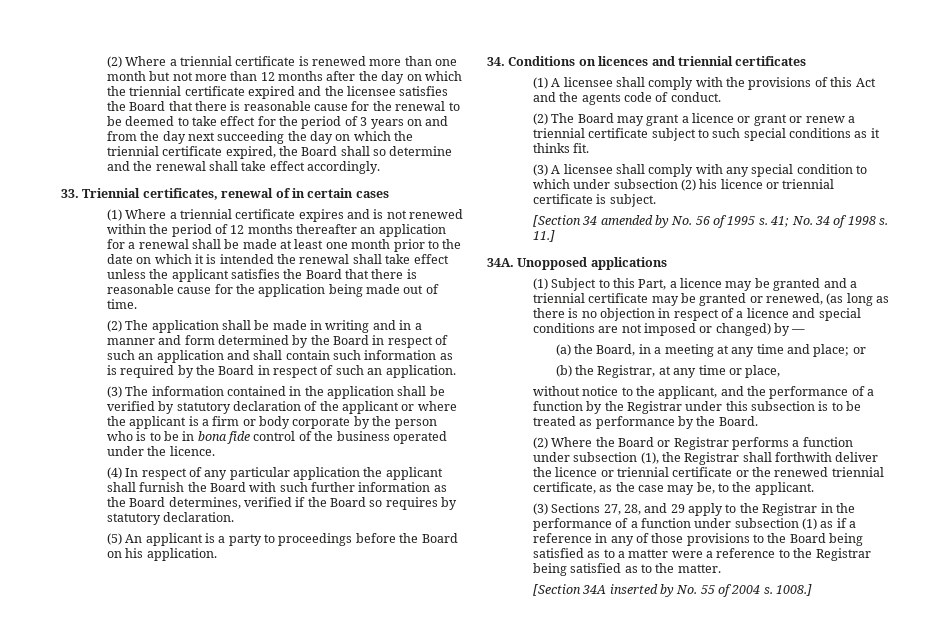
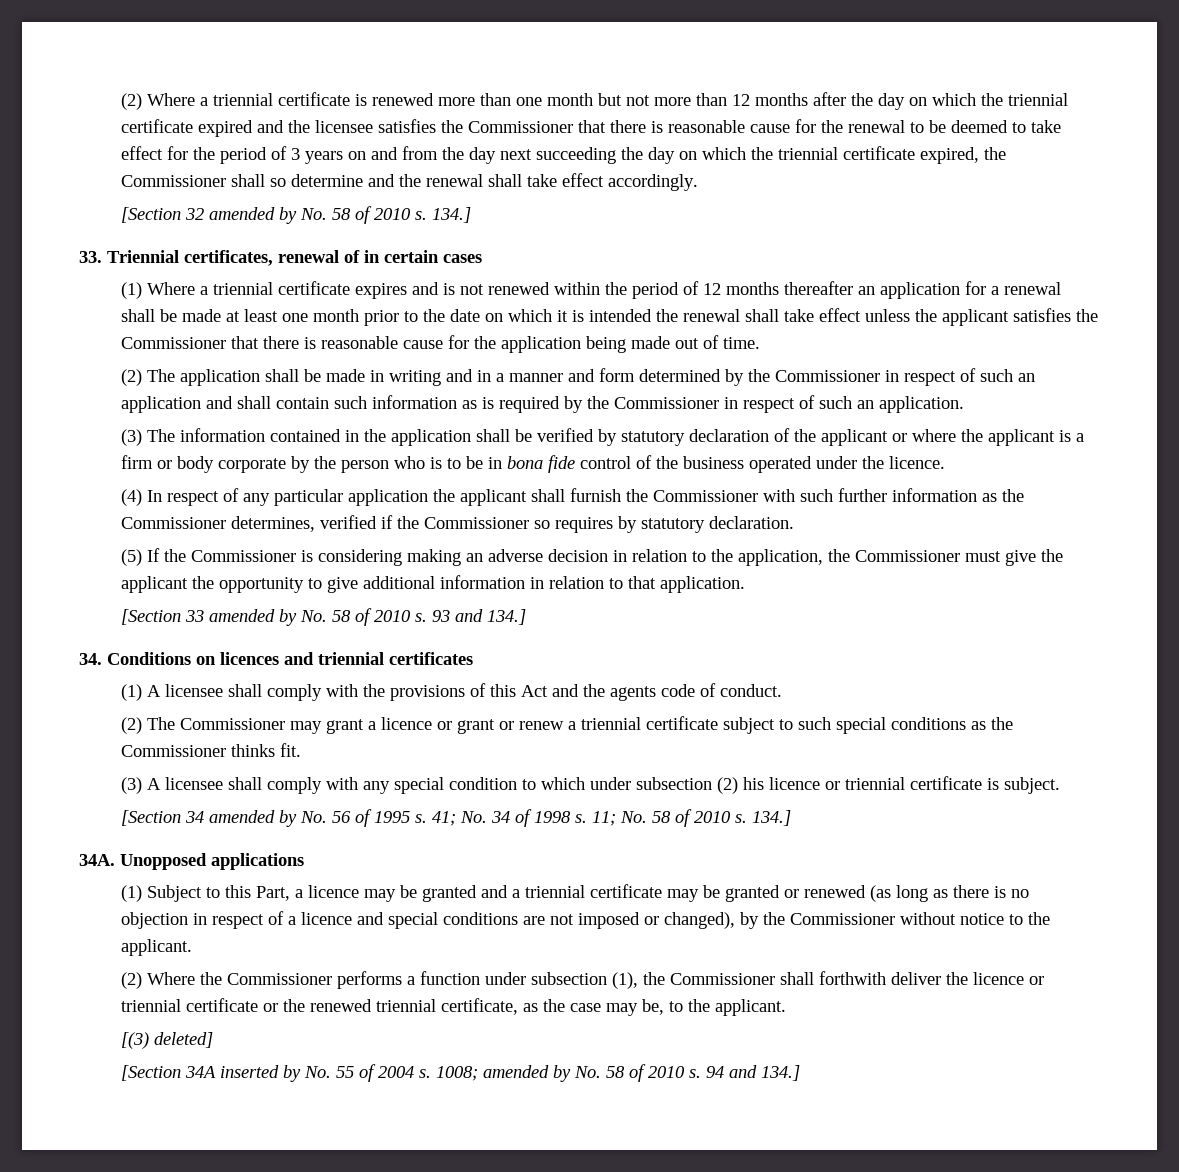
- (2) Where a triennial certificate is renewed more than one month but not more than 12 months after the day on which the triennial certificate expired and the licensee satisfies the Board that there is reasonable cause for the renewal to be deemed to take effect for the period of 3 years on and from the day next succeeding the day on which the triennial certificate expired, the Board shall so determine and the renewal shall take effect accordingly.
+ (2) Where a triennial certificate is renewed more than one month but not more than 12 months after the day on which the triennial certificate expired and the licensee satisfies the Commissioner that there is reasonable cause for the renewal to be deemed to take effect for the period of 3 years on and from the day next succeeding the day on which the triennial certificate expired, the Commissioner shall so determine and the renewal shall take effect accordingly.
+ [Section 32 amended by No. 58 of 2010 s. 134.]
- (1) Where a triennial certificate expires and is not renewed within the period of 12 months thereafter an application for a renewal shall be made at least one month prior to the date on which it is intended the renewal shall take effect unless the applicant satisfies the Board that there is reasonable cause for the application being made out of time.
+ (1) Where a triennial certificate expires and is not renewed within the period of 12 months thereafter an application for a renewal shall be made at least one month prior to the date on which it is intended the renewal shall take effect unless the applicant satisfies the Commissioner that there is reasonable cause for the application being made out of time.
- (2) The application shall be made in writing and in a manner and form determined by the Board in respect of such an application and shall contain such information as is required by the Board in respect of such an application.
+ (2) The application shall be made in writing and in a manner and form determined by the Commissioner in respect of such an application and shall contain such information as is required by the Commissioner in respect of such an application.
- (4) In respect of any particular application the applicant shall furnish the Board with such further information as the Board determines, verified if the Board so requires by statutory declaration.
+ (4) In respect of any particular application the applicant shall furnish the Commissioner with such further information as the Commissioner determines, verified if the Commissioner so requires by statutory declaration.
- (5) An applicant is a party to proceedings before the Board on his application.
+ (5) If the Commissioner is considering making an adverse decision in relation to the application, the Commissioner must give the applicant the opportunity to give additional information in relation to that application.
+ [Section 33 amended by No. 58 of 2010 s. 93 and 134.]
- (2) The Board may grant a licence or grant or renew a triennial certificate subject to such special conditions as it thinks fit.
+ (2) The Commissioner may grant a licence or grant or renew a triennial certificate subject to such special conditions as the Commissioner thinks fit.
- 11.]
+ 11; No. 58 of 2010 s. 134.]
- (1) Subject to this Part, a licence may be granted and a triennial certificate may be granted or renewed, (as long as there is no objection in respect of a licence and special conditions are not imposed or changed) by —
- (a) the Board, in a meeting at any time and place; or
- (b) the Registrar, at any time or place,
- without notice to the applicant, and the performance of a function by the Registrar under this subsection is to be treated as performance by the Board.
+ (1) Subject to this Part, a licence may be granted and a triennial certificate may be granted or renewed (as long as there is no objection in respect of a licence and special conditions are not imposed or changed), by the Commissioner without notice to the applicant.
- (2) Where the Board or Registrar performs a function under subsection (1), the Registrar shall forthwith deliver the licence or triennial certificate or the renewed triennial certificate, as the case may be, to the applicant.
+ (2) Where the Commissioner performs a function under subsection (1), the Commissioner shall forthwith deliver the licence or triennial certificate or the renewed triennial certificate, as the case may be, to the applicant.
- (3) Sections 27, 28, and 29 apply to the Registrar in the performance of a function under subsection (1) as if a reference in any of those provisions to the Board being satisfied as to a matter were a reference to the Registrar being satisfied as to the matter.
+ [(3) deleted]
- 1008.]
+ 1008; amended by No. 58 of 2010 s. 94 and 134.]

